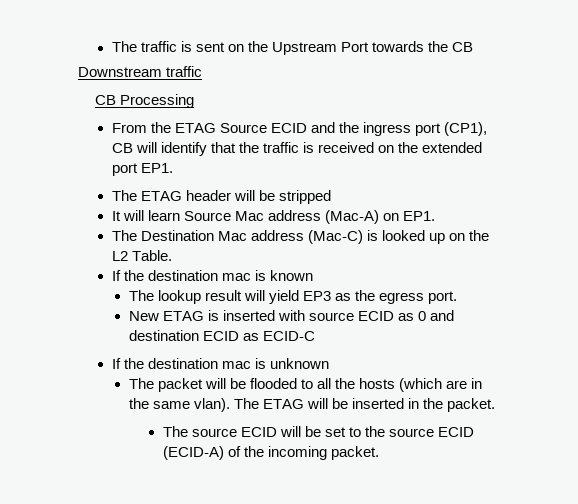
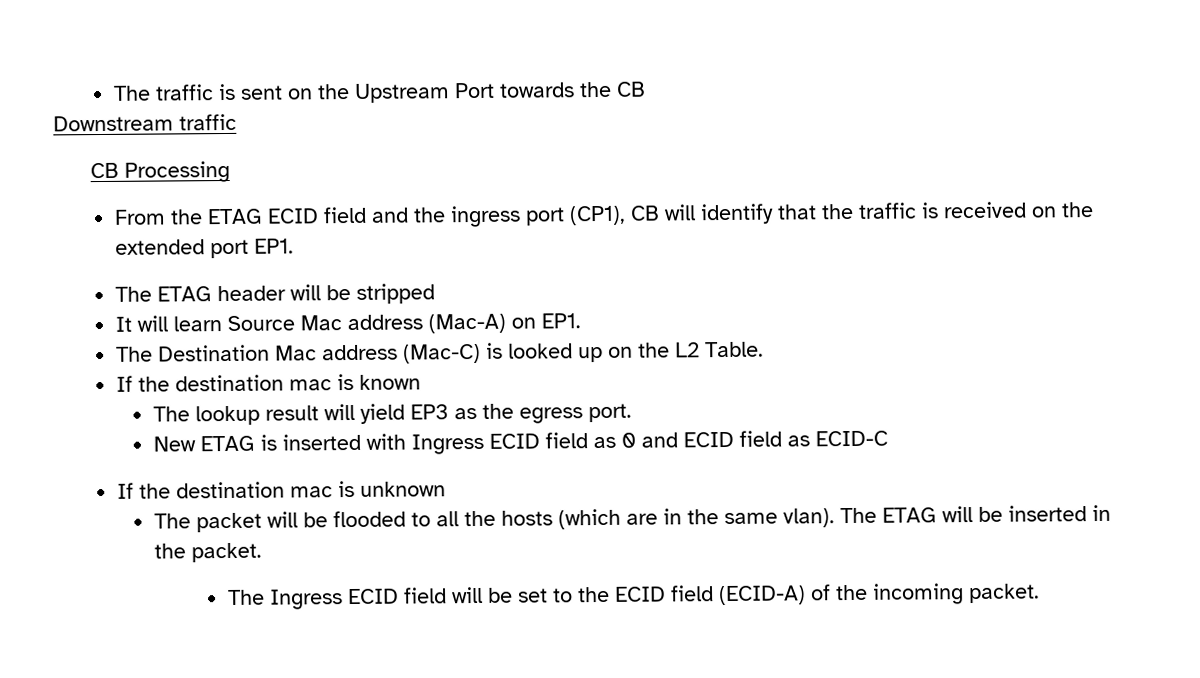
- From the ETAG Source ECID and the ingress port (CP1), CB will identify that the traffic is received on the extended port EP1.
+ From the ETAG ECID field and the ingress port (CP1), CB will identify that the traffic is received on the extended port EP1.
- New ETAG is inserted with source ECID as 0 and destination ECID as ECID-C
+ New ETAG is inserted with Ingress ECID field as 0 and ECID field as ECID-C
- The source ECID will be set to the source ECID (ECID-A) of the incoming packet.
+ The Ingress ECID field will be set to the ECID field (ECID-A) of the incoming packet.

